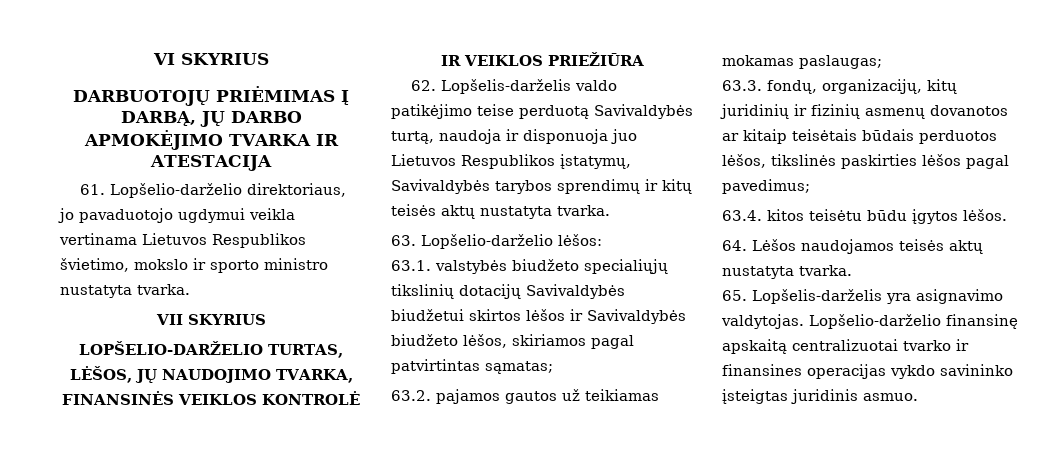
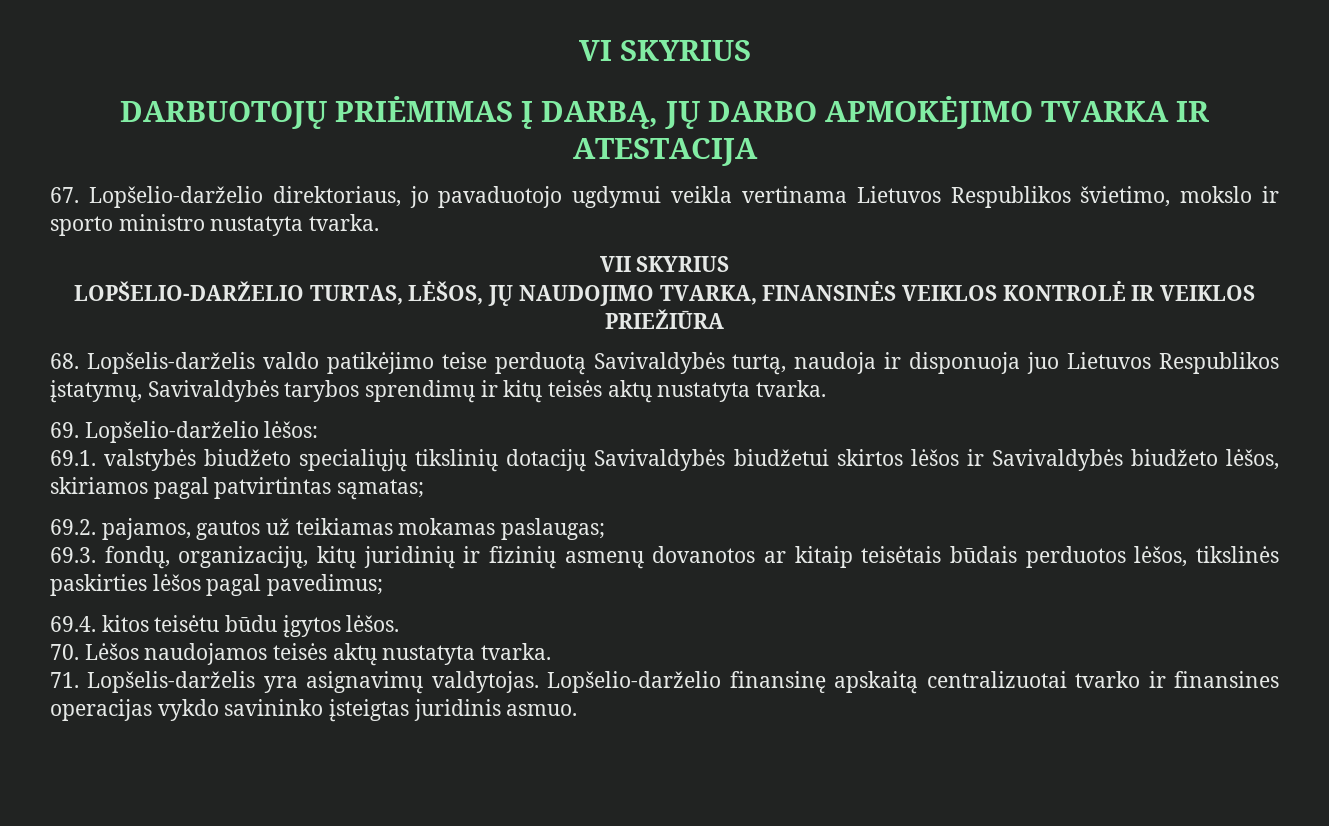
- 61. Lopšelio-darželio direktoriaus, jo pavaduotojo ugdymui veikla vertinama Lietuvos Respublikos švietimo, mokslo ir sporto ministro nustatyta tvarka.
+ 67. Lopšelio-darželio direktoriaus, jo pavaduotojo ugdymui veikla vertinama Lietuvos Respublikos švietimo, mokslo ir sporto ministro nustatyta tvarka.
- 62. Lopšelis-darželis valdo patikėjimo teise perduotą Savivaldybės turtą, naudoja ir disponuoja juo Lietuvos Respublikos įstatymų, Savivaldybės tarybos sprendimų ir kitų teisės aktų nustatyta tvarka.
+ 68. Lopšelis-darželis valdo patikėjimo teise perduotą Savivaldybės turtą, naudoja ir disponuoja juo Lietuvos Respublikos įstatymų, Savivaldybės tarybos sprendimų ir kitų teisės aktų nustatyta tvarka.
- 63. Lopšelio-darželio lėšos:
+ 69. Lopšelio-darželio lėšos:
- 63.1. valstybės biudžeto specialiųjų tikslinių dotacijų Savivaldybės biudžetui skirtos lėšos ir Savivaldybės biudžeto lėšos, skiriamos pagal patvirtintas sąmatas;
+ 69.1. valstybės biudžeto specialiųjų tikslinių dotacijų Savivaldybės biudžetui skirtos lėšos ir Savivaldybės biudžeto lėšos, skiriamos pagal patvirtintas sąmatas;
- 63.2. pajamos gautos už teikiamas mokamas paslaugas;
+ 69.2. pajamos, gautos už teikiamas mokamas paslaugas;
- 63.3. fondų, organizacijų, kitų juridinių ir fizinių asmenų dovanotos ar kitaip teisėtais būdais perduotos lėšos, tikslinės paskirties lėšos pagal pavedimus;
+ 69.3. fondų, organizacijų, kitų juridinių ir fizinių asmenų dovanotos ar kitaip teisėtais būdais perduotos lėšos, tikslinės paskirties lėšos pagal pavedimus;
- 63.4. kitos teisėtu būdu įgytos lėšos.
+ 69.4. kitos teisėtu būdu įgytos lėšos.
- 64. Lėšos naudojamos teisės aktų nustatyta tvarka.
+ 70. Lėšos naudojamos teisės aktų nustatyta tvarka.
- 65. Lopšelis-darželis yra asignavimo valdytojas.
+ 71. Lopšelis-darželis yra asignavimų valdytojas.

